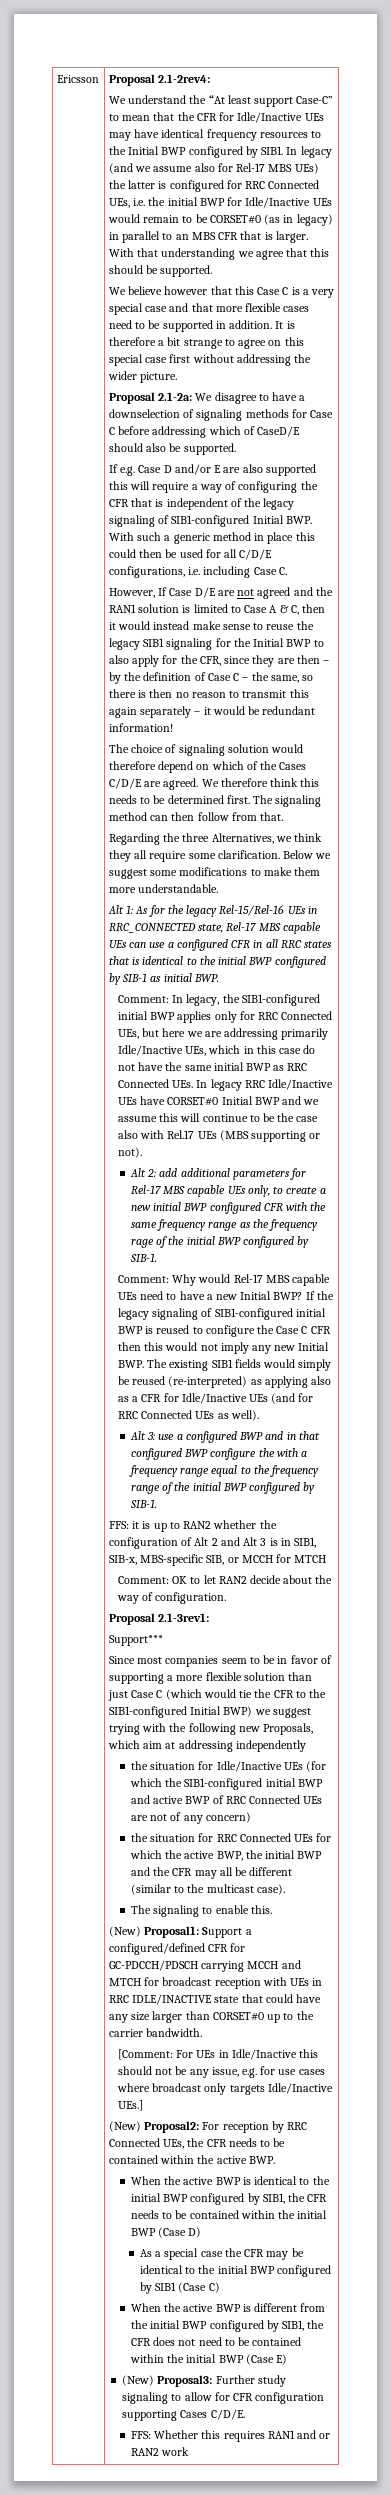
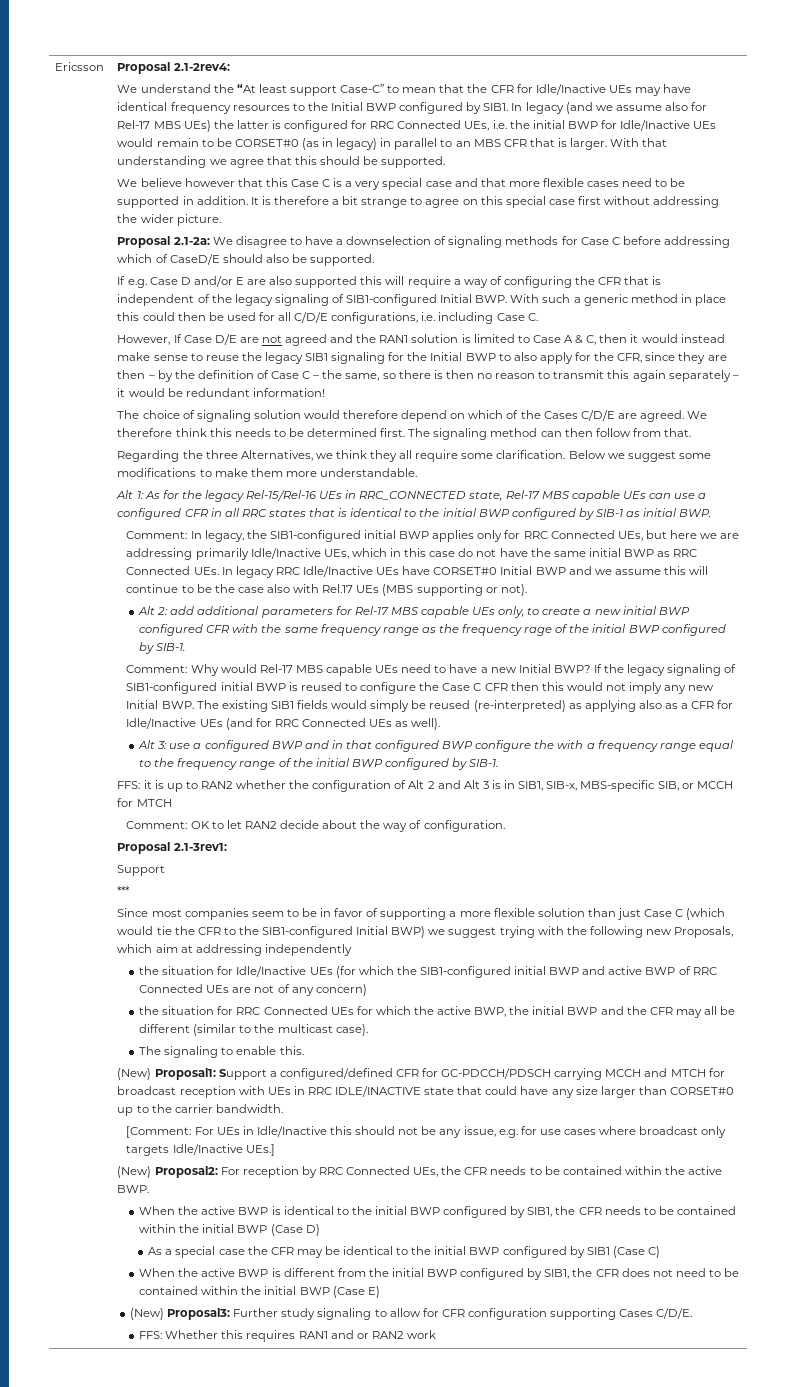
  Proposal 2.1-3rev1:
- Support***
+ Support
+ ***

